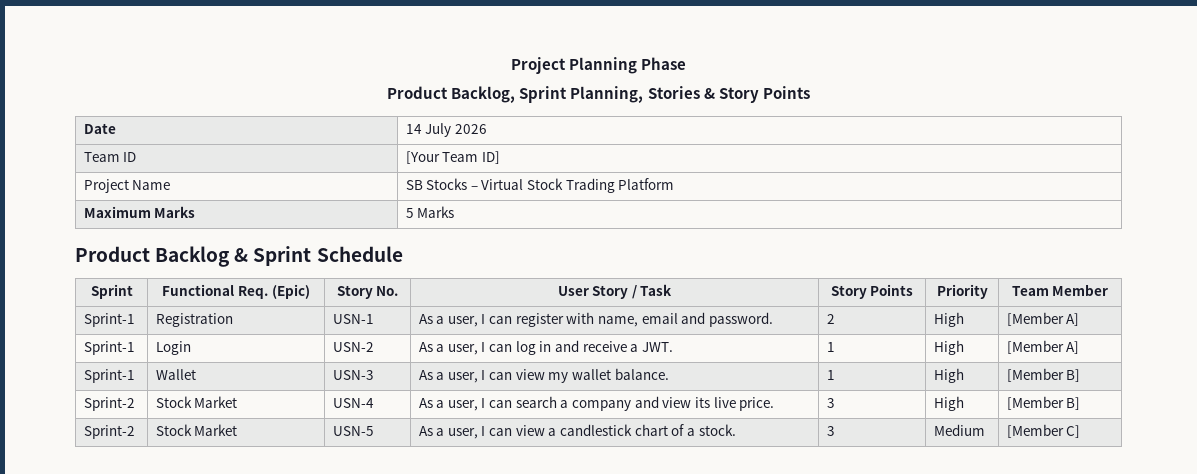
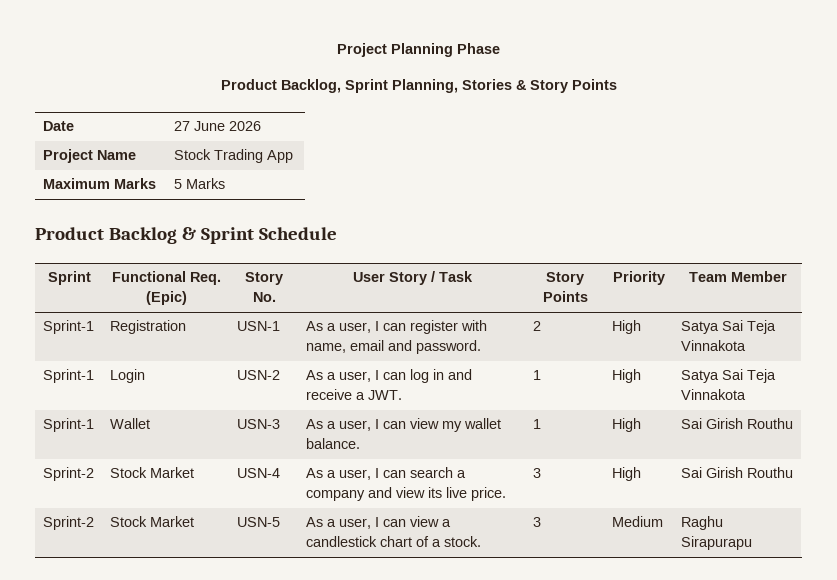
- Date | 14 July 2026
+ Date | 27 June 2026
- Team ID | [Your Team ID]
- Project Name | SB Stocks – Virtual Stock Trading Platform
+ Project Name | Stock Trading App
- Sprint-1 | Registration | USN-1 | As a user, I can register with name, email and password. | 2 | High | [Member A]
+ Sprint-1 | Registration | USN-1 | As a user, I can register with name, email and password. | 2 | High | Satya Sai Teja Vinnakota
- Sprint-1 | Login | USN-2 | As a user, I can log in and receive a JWT. | 1 | High | [Member A]
+ Sprint-1 | Login | USN-2 | As a user, I can log in and receive a JWT. | 1 | High | Satya Sai Teja Vinnakota
- Sprint-1 | Wallet | USN-3 | As a user, I can view my wallet balance. | 1 | High | [Member B]
+ Sprint-1 | Wallet | USN-3 | As a user, I can view my wallet balance. | 1 | High | Sai Girish Routhu
- Sprint-2 | Stock Market | USN-4 | As a user, I can search a company and view its live price. | 3 | High | [Member B]
+ Sprint-2 | Stock Market | USN-4 | As a user, I can search a company and view its live price. | 3 | High | Sai Girish Routhu
- Sprint-2 | Stock Market | USN-5 | As a user, I can view a candlestick chart of a stock. | 3 | Medium | [Member C]
+ Sprint-2 | Stock Market | USN-5 | As a user, I can view a candlestick chart of a stock. | 3 | Medium | Raghu Sirapurapu

